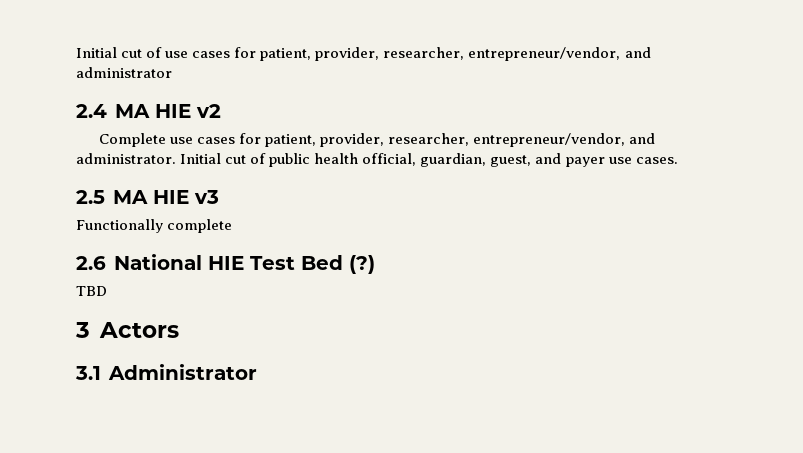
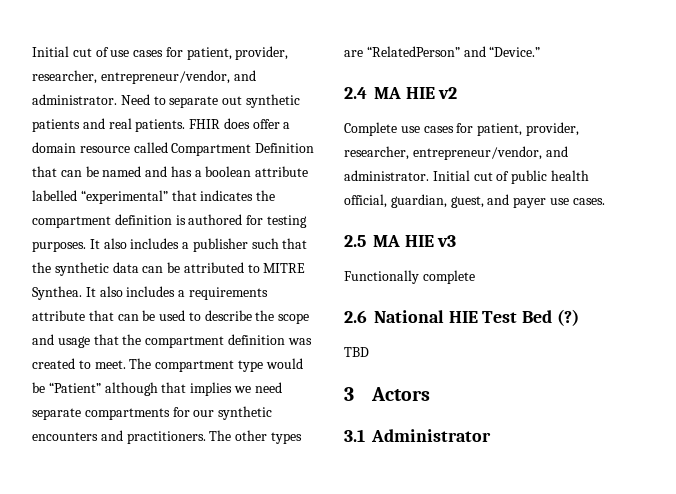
- Initial cut of use cases for patient, provider, researcher, entrepreneur/vendor, and administrator
+ Initial cut of use cases for patient, provider, researcher, entrepreneur/vendor, and administrator. Need to separate out synthetic patients and real patients. FHIR does offer a domain resource called Compartment Definition that can be named and has a boolean attribute labelled “experimental” that indicates the compartment definition is authored for testing purposes. It also includes a publisher such that the synthetic data can be attributed to MITRE Synthea. It also includes a requirements attribute that can be used to describe the scope and usage that the compartment definition was created to meet. The compartment type would be “Patient” although that implies we need separate compartments for our synthetic encounters and practitioners. The other types are “RelatedPerson” and “Device.”

